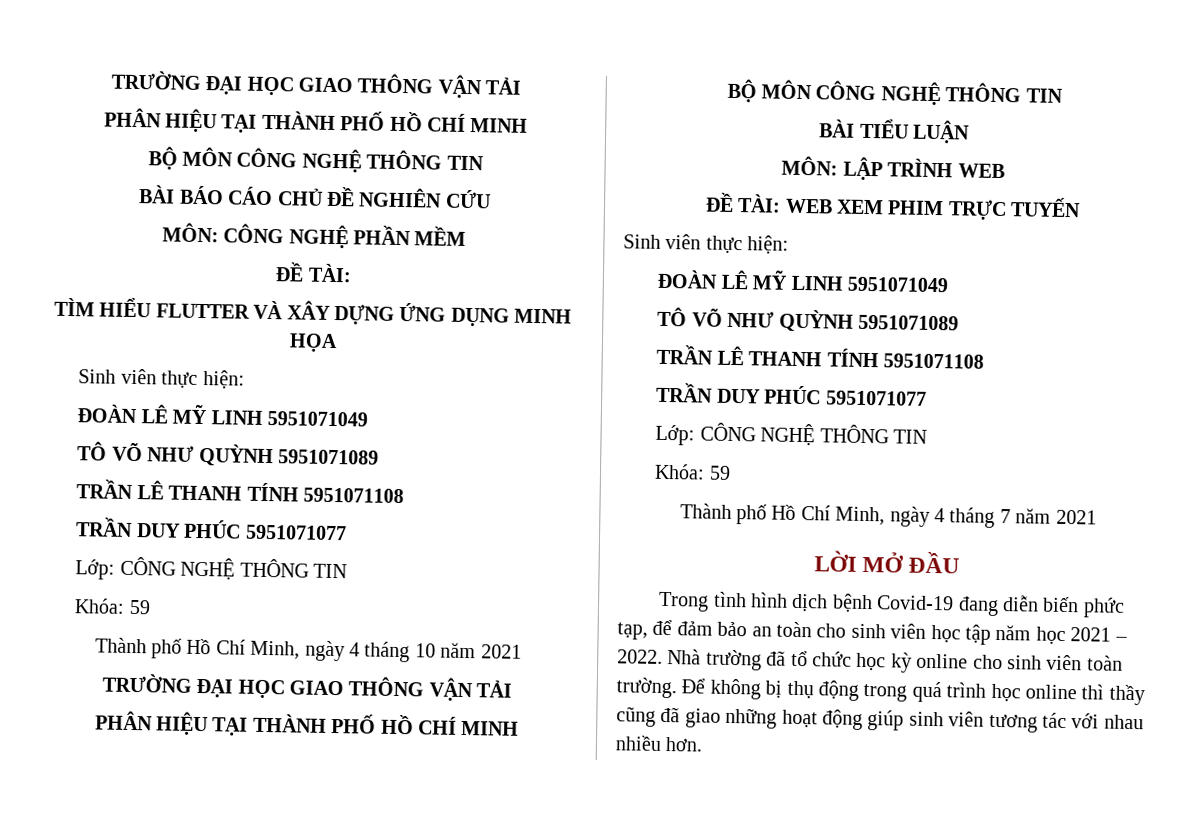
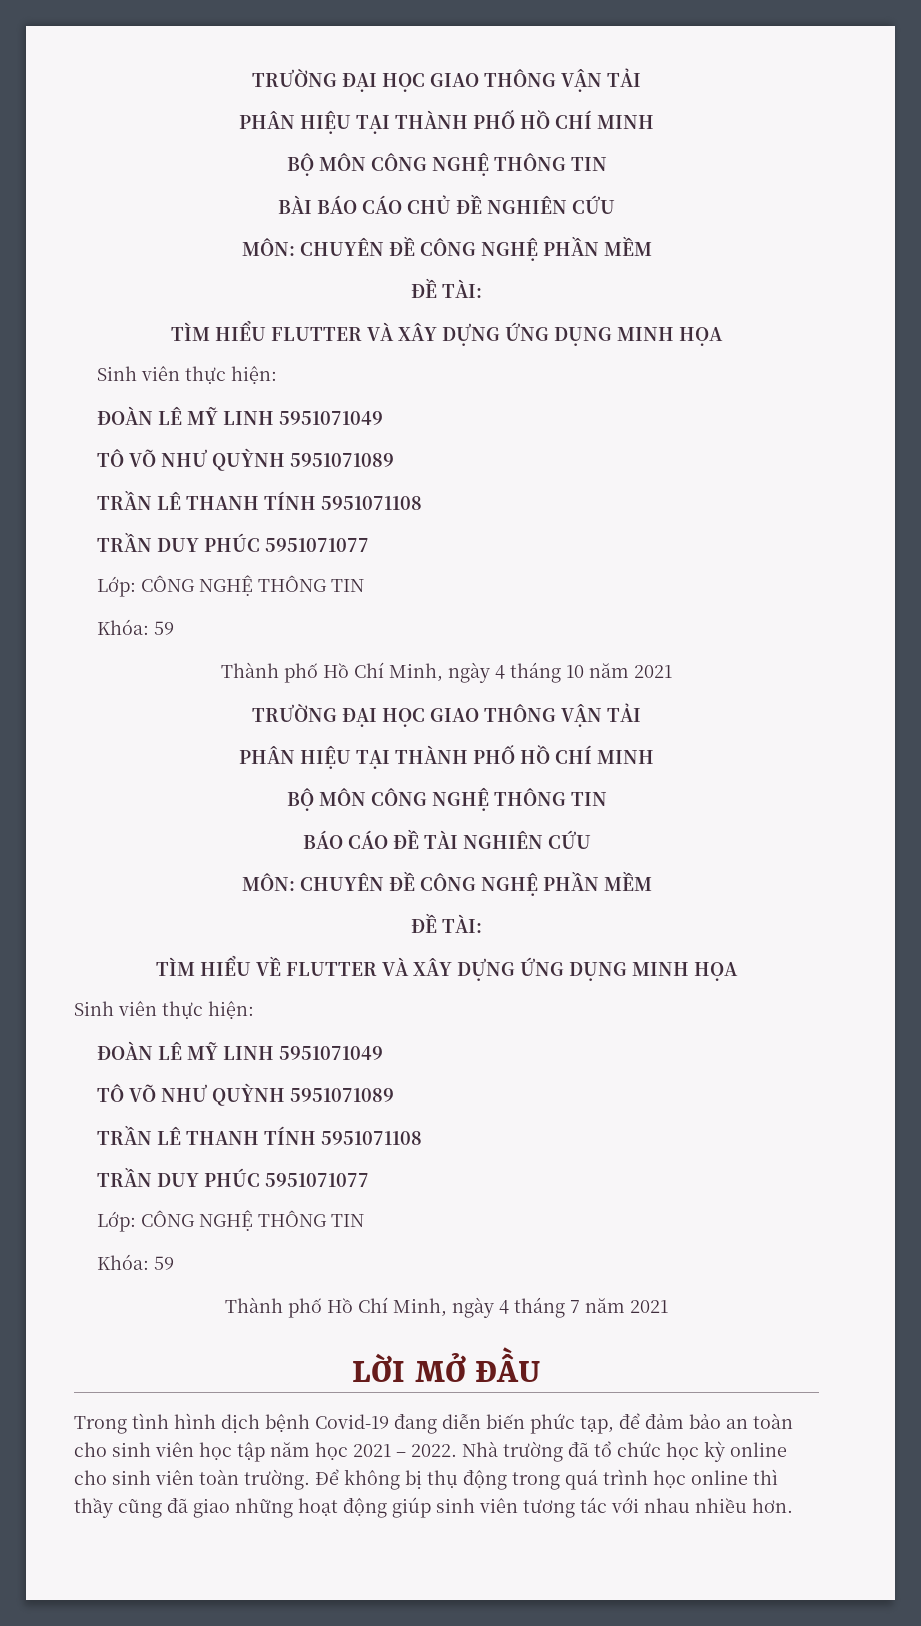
  BÀI BÁO CÁO CHỦ ĐỀ NGHIÊN CỨU
- MÔN: CÔNG NGHỆ PHẦN MỀM
+ MÔN: CHUYÊN ĐỀ CÔNG NGHỆ PHẦN MỀM
- BÀI TIỂU LUẬN
- MÔN: LẬP TRÌNH WEB
- ĐỀ TÀI: WEB XEM PHIM TRỰC TUYẾN
+ BÁO CÁO ĐỀ TÀI NGHIÊN CỨU
+ MÔN: CHUYÊN ĐỀ CÔNG NGHỆ PHẦN MỀM
+ ĐỀ TÀI:
+ TÌM HIỂU VỀ FLUTTER VÀ XÂY DỰNG ỨNG DỤNG MINH HỌA

